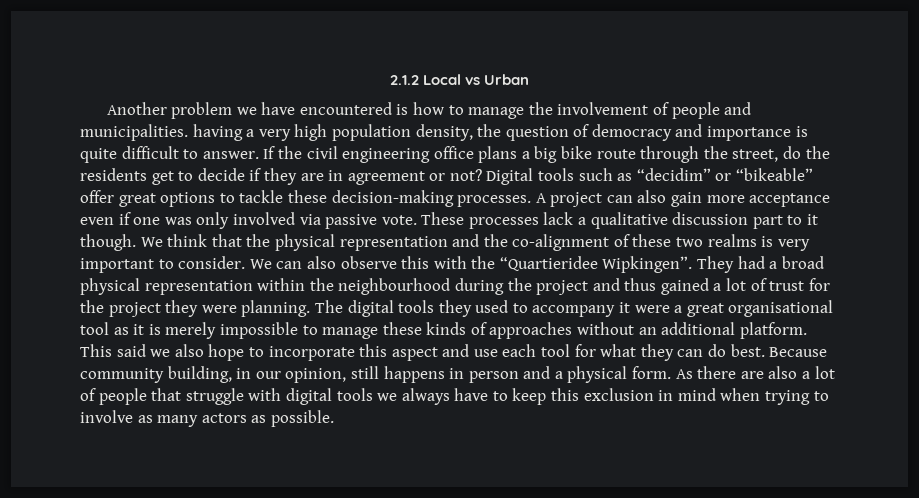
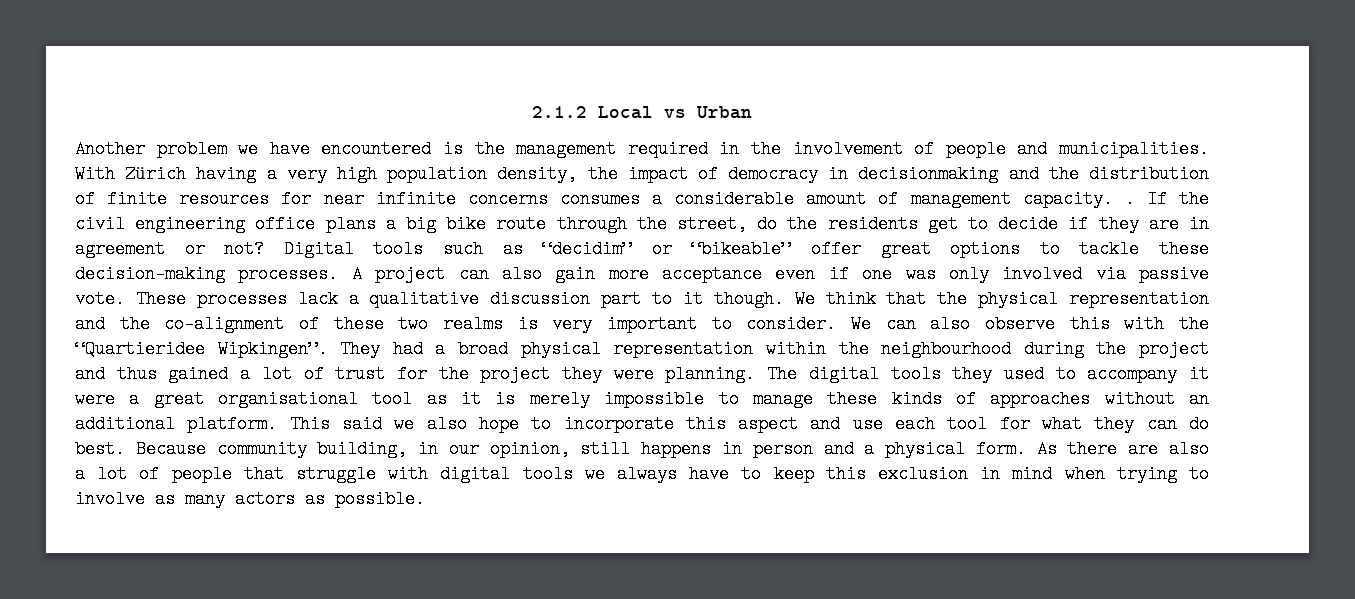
- Another problem we have encountered is how to manage the involvement of people and municipalities. having a very high population density, the question of democracy and importance is quite difficult to answer.
+ Another problem we have encountered is the management required in the involvement of people and municipalities. With Zürich having a very high population density, the impact of democracy in decisionmaking and the distribution of finite resources for near infinite concerns consumes a considerable amount of management capacity. .

